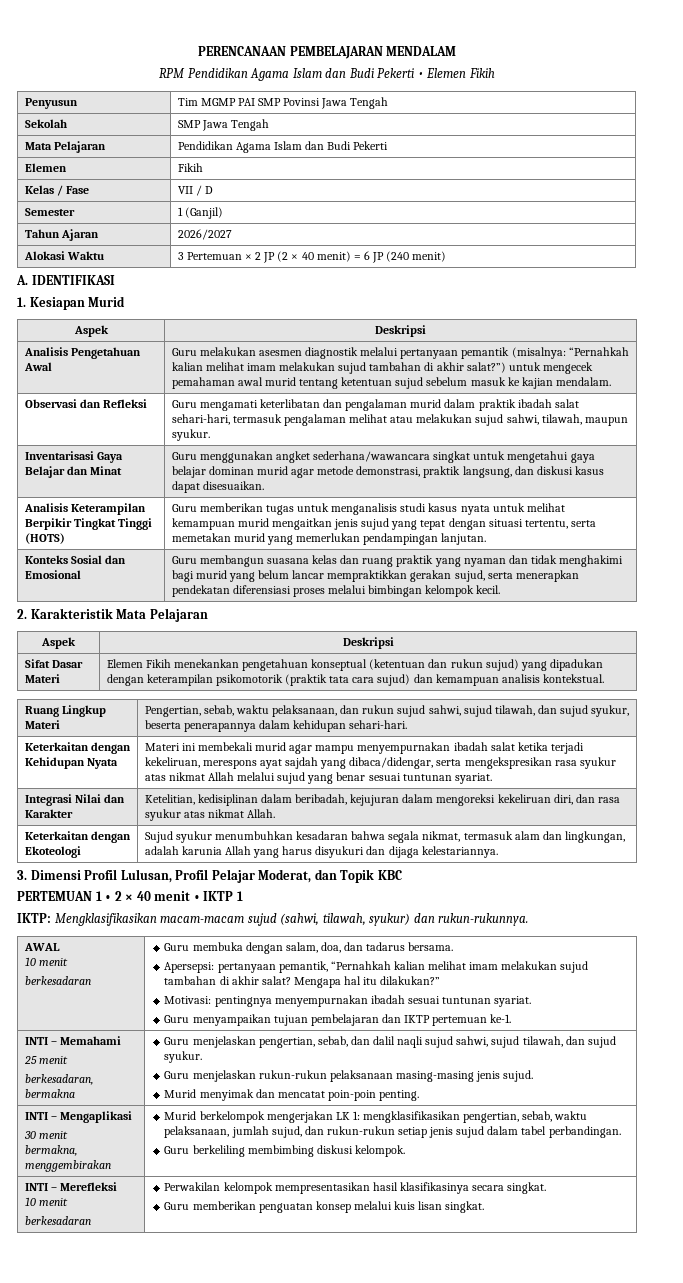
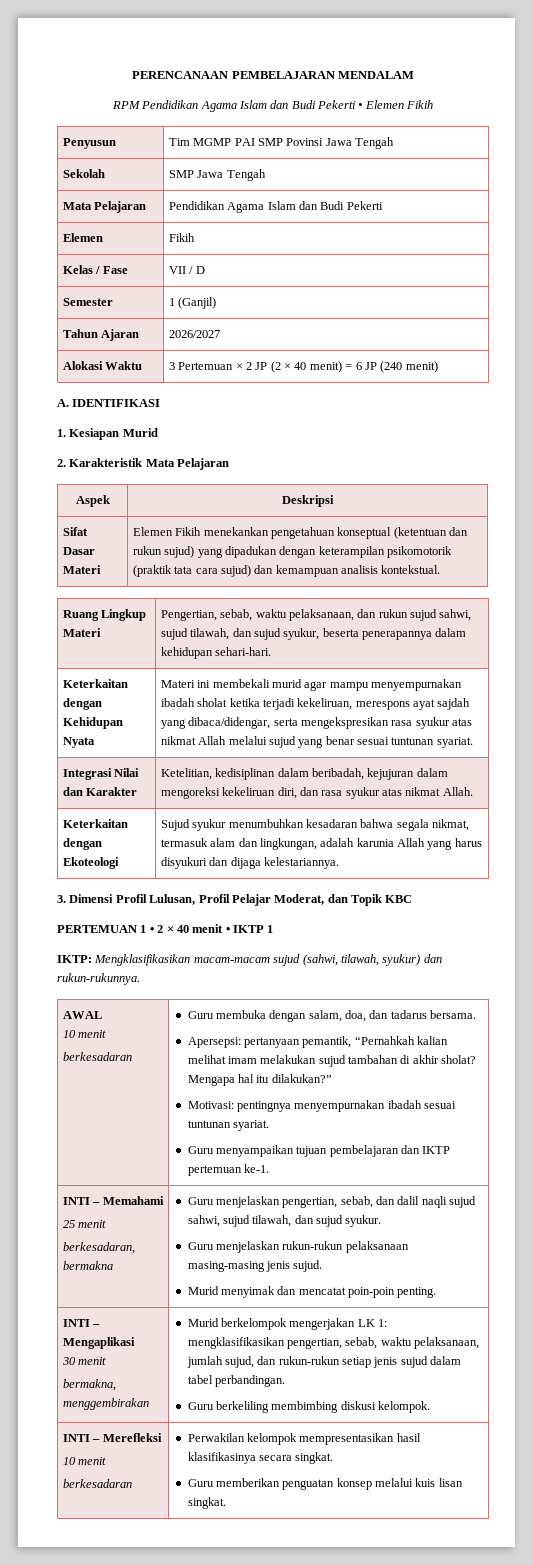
  1. Kesiapan Murid
- Aspek | Deskripsi
- Analisis Pengetahuan Awal | Guru melakukan asesmen diagnostik melalui pertanyaan pemantik (misalnya: “Pernahkah kalian melihat imam melakukan sujud tambahan di akhir salat?”) untuk mengecek pemahaman awal murid tentang ketentuan sujud sebelum masuk ke kajian mendalam.
- Observasi dan Refleksi | Guru mengamati keterlibatan dan pengalaman murid dalam praktik ibadah salat sehari-hari, termasuk pengalaman melihat atau melakukan sujud sahwi, tilawah, maupun syukur.
- Inventarisasi Gaya Belajar dan Minat | Guru menggunakan angket sederhana/wawancara singkat untuk mengetahui gaya belajar dominan murid agar metode demonstrasi, praktik langsung, dan diskusi kasus dapat disesuaikan.
- Analisis Keterampilan Berpikir Tingkat Tinggi (HOTS) | Guru memberikan tugas untuk menganalisis studi kasus nyata untuk melihat kemampuan murid mengaitkan jenis sujud yang tepat dengan situasi tertentu, serta memetakan murid yang memerlukan pendampingan lanjutan.
- Konteks Sosial dan Emosional | Guru membangun suasana kelas dan ruang praktik yang nyaman dan tidak menghakimi bagi murid yang belum lancar mempraktikkan gerakan sujud, serta menerapkan pendekatan diferensiasi proses melalui bimbingan kelompok kecil.
- Keterkaitan dengan Kehidupan Nyata | Materi ini membekali murid agar mampu menyempurnakan ibadah salat ketika terjadi kekeliruan, merespons ayat sajdah yang dibaca/didengar, serta mengekspresikan rasa syukur atas nikmat Allah melalui sujud yang benar sesuai tuntunan syariat.
+ Keterkaitan dengan Kehidupan Nyata | Materi ini membekali murid agar mampu menyempurnakan ibadah sholat ketika terjadi kekeliruan, merespons ayat sajdah yang dibaca/didengar, serta mengekspresikan rasa syukur atas nikmat Allah melalui sujud yang benar sesuai tuntunan syariat.
- Apersepsi: pertanyaan pemantik, “Pernahkah kalian melihat imam melakukan sujud tambahan di akhir salat?
+ Apersepsi: pertanyaan pemantik, “Pernahkah kalian melihat imam melakukan sujud tambahan di akhir sholat?

